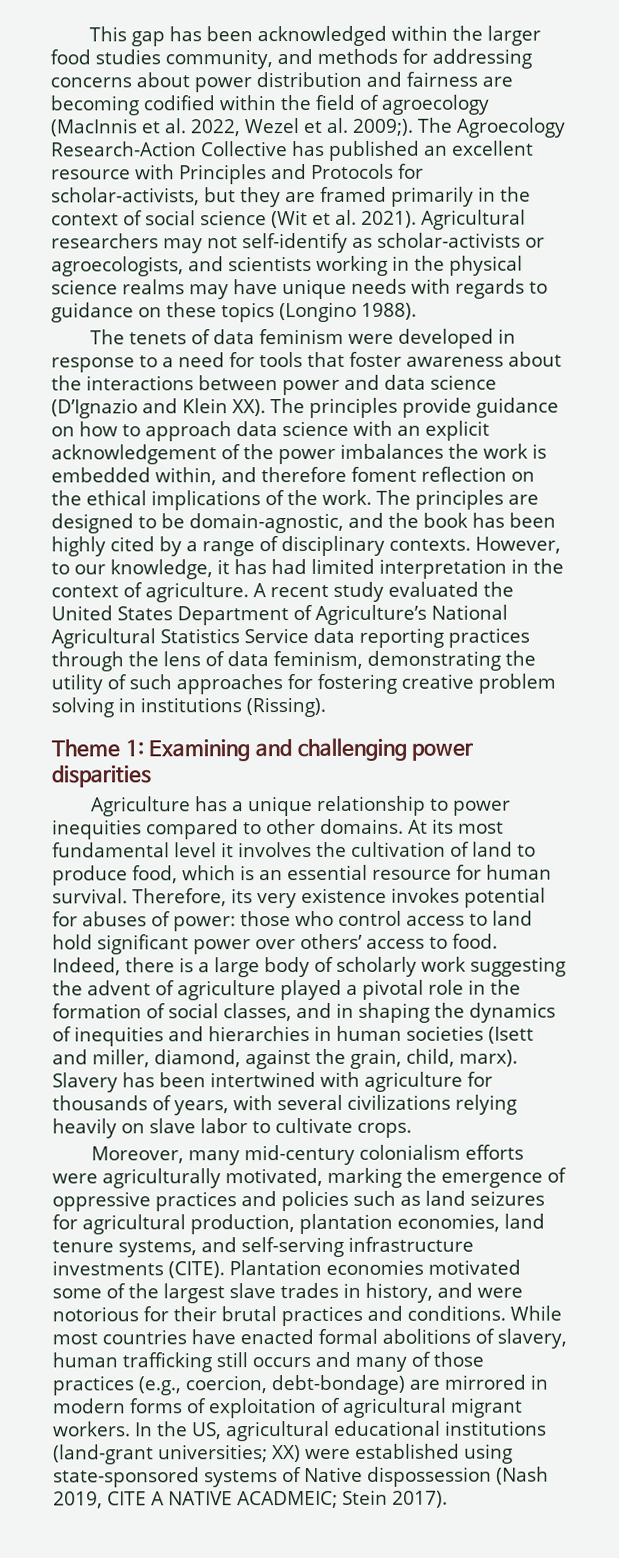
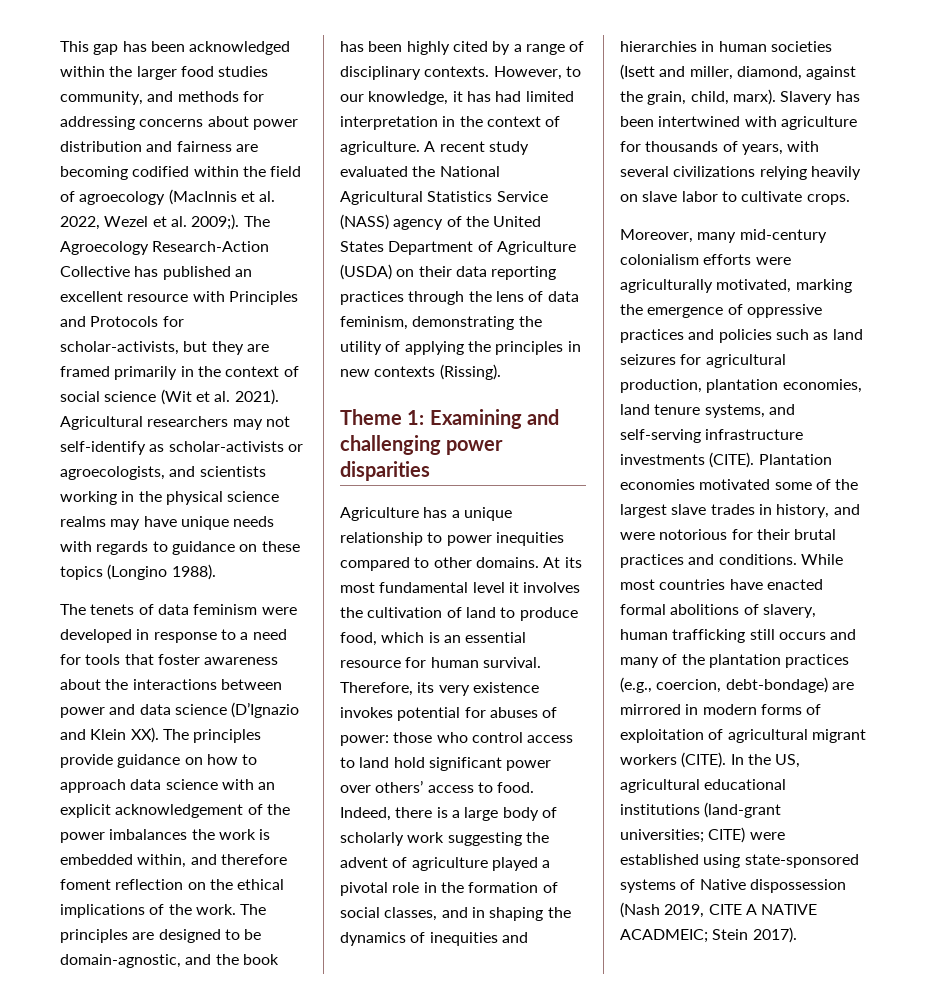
- A recent study evaluated the United States Department of Agriculture’s National Agricultural Statistics Service data reporting practices through the lens of data feminism, demonstrating the utility of such approaches for fostering creative problem solving in institutions (Rissing).
+ A recent study evaluated the National Agricultural Statistics Service (NASS) agency of the United States Department of Agriculture (USDA) on their data reporting practices through the lens of data feminism, demonstrating the utility of applying the principles in new contexts (Rissing).
- While most countries have enacted formal abolitions of slavery, human trafficking still occurs and many of those practices (e.g., coercion, debt-bondage) are mirrored in modern forms of exploitation of agricultural migrant workers.
+ While most countries have enacted formal abolitions of slavery, human trafficking still occurs and many of the plantation practices (e.g., coercion, debt-bondage) are mirrored in modern forms of exploitation of agricultural migrant workers (CITE).
- In the US, agricultural educational institutions (land-grant universities; XX) were established using state-sponsored systems of Native dispossession (Nash 2019, CITE A NATIVE ACADMEIC; Stein 2017).
+ In the US, agricultural educational institutions (land-grant universities; CITE) were established using state-sponsored systems of Native dispossession (Nash 2019, CITE A NATIVE ACADMEIC; Stein 2017).

